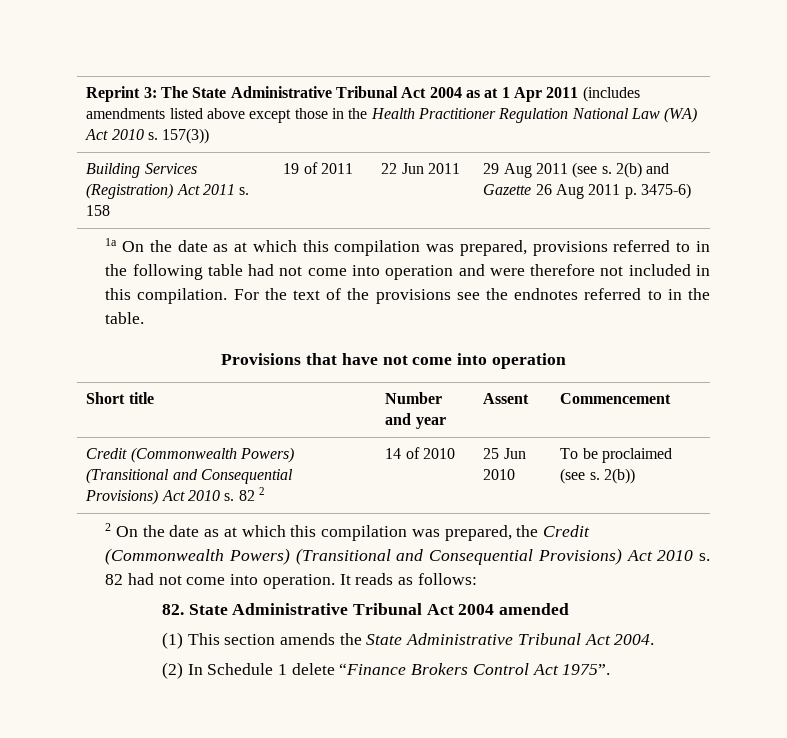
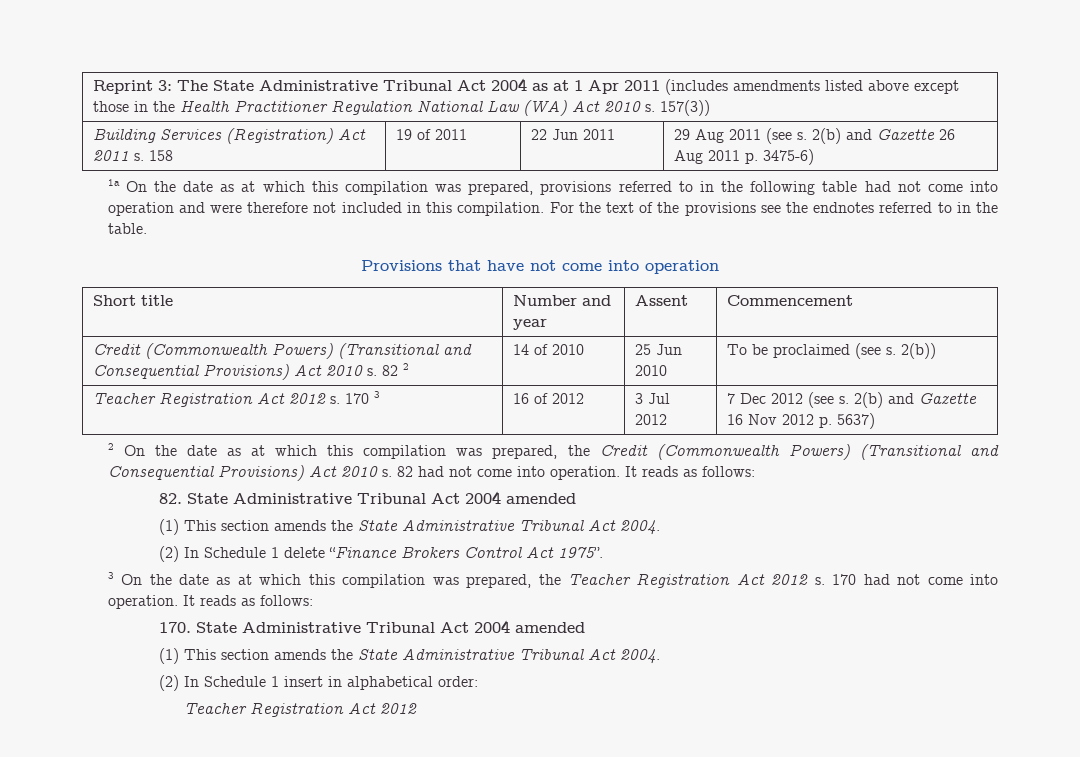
+ Teacher Registration Act 2012 s. 170 3 | 16 of 2012 | 3 Jul 2012 | 7 Dec 2012 (see s. 2(b) and Gazette 16 Nov 2012 p. 5637)
+ 3 On the date as at which this compilation was prepared, the Teacher Registration Act 2012 s. 170 had not come into operation. It reads as follows:
+ 170. State Administrative Tribunal Act 2004 amended
+ (1) This section amends the State Administrative Tribunal Act 2004.
+ (2) In Schedule 1 insert in alphabetical order:
+ Teacher Registration Act 2012

